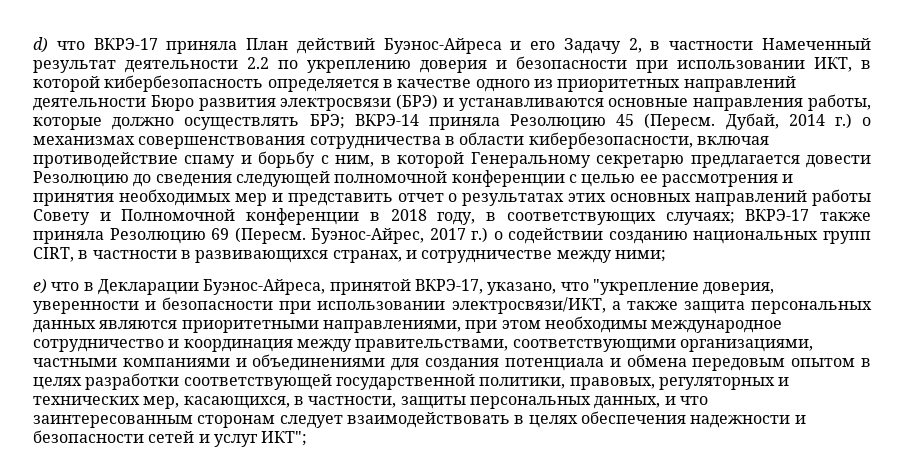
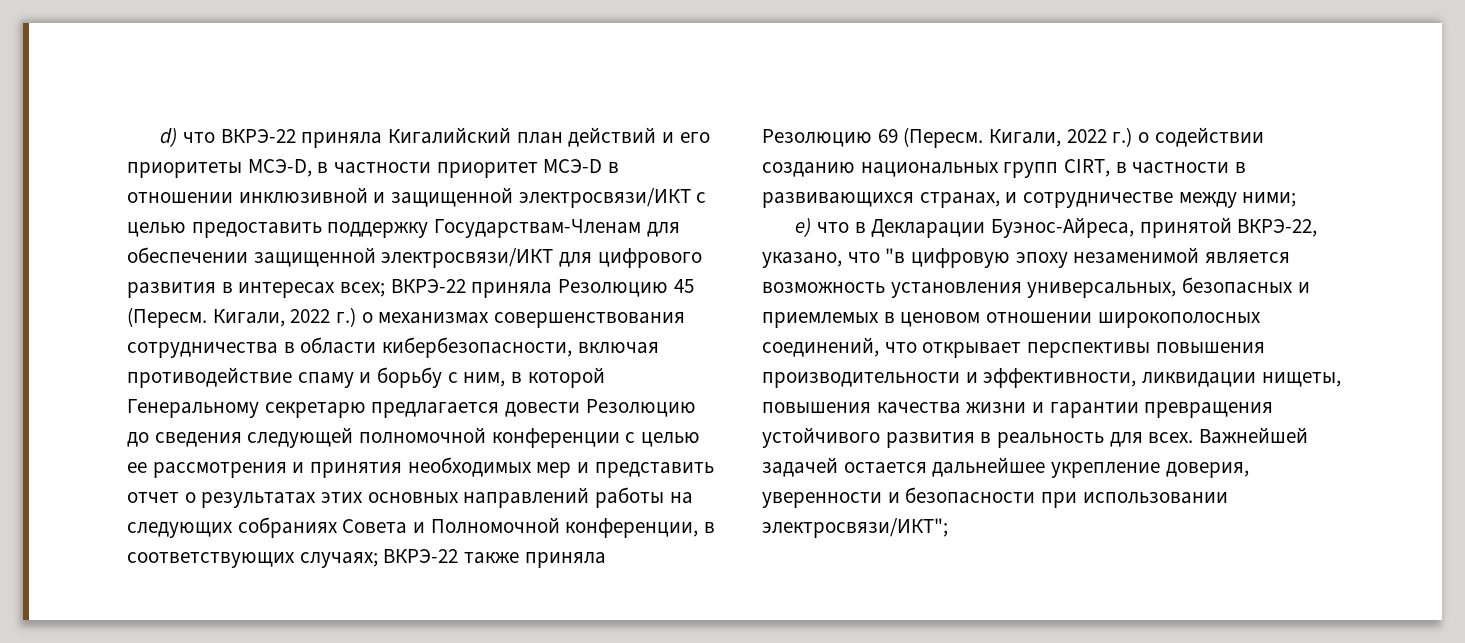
- d) что ВКРЭ-17 приняла План действий Буэнос-Айреса и его Задачу 2, в частности Намеченный результат деятельности 2.2 по укреплению доверия и безопасности при использовании ИКТ, в которой кибербезопасность определяется в качестве одного из приоритетных направлений деятельности Бюро развития электросвязи (БРЭ) и устанавливаются основные направления работы, которые должно осуществлять БРЭ; ВКРЭ-14 приняла Резолюцию 45 (Пересм.
+ d) что ВКРЭ-22 приняла Кигалийский план действий и его приоритеты МСЭ-D, в частности приоритет МСЭ-D в отношении инклюзивной и защищенной электросвязи/ИКТ с целью предоставить поддержку Государствам-Членам для обеспечении защищенной электросвязи/ИКТ для цифрового развития в интересах всех; ВКРЭ-22 приняла Резолюцию 45 (Пересм.
- Дубай, 2014 г.) о механизмах совершенствования сотрудничества в области кибербезопасности, включая противодействие спаму и борьбу с ним, в которой Генеральному секретарю предлагается довести Резолюцию до сведения следующей полномочной конференции с целью ее рассмотрения и принятия необходимых мер и представить отчет о результатах этих основных направлений работы Совету и Полномочной конференции в 2018 году, в соответствующих случаях; ВКРЭ-17 также приняла Резолюцию 69 (Пересм.
+ Кигали, 2022 г.) о механизмах совершенствования сотрудничества в области кибербезопасности, включая противодействие спаму и борьбу с ним, в которой Генеральному секретарю предлагается довести Резолюцию до сведения следующей полномочной конференции с целью ее рассмотрения и принятия необходимых мер и представить отчет о результатах этих основных направлений работы на следующих собраниях Совета и Полномочной конференции, в соответствующих случаях; ВКРЭ-22 также приняла Резолюцию 69 (Пересм.
- Буэнос-Айрес, 2017 г.) о содействии созданию национальных групп CIRT, в частности в развивающихся странах, и сотрудничестве между ними;
+ Кигали, 2022 г.) о содействии созданию национальных групп CIRT, в частности в развивающихся странах, и сотрудничестве между ними;
- e) что в Декларации Буэнос-Айреса, принятой ВКРЭ-17, указано, что "укрепление доверия, уверенности и безопасности при использовании электросвязи/ИКТ, а также защита персональных данных являются приоритетными направлениями, при этом необходимы международное сотрудничество и координация между правительствами, соответствующими организациями, частными компаниями и объединениями для создания потенциала и обмена передовым опытом в целях разработки соответствующей государственной политики, правовых, регуляторных и технических мер, касающихся, в частности, защиты персональных данных, и что заинтересованным сторонам следует взаимодействовать в целях обеспечения надежности и безопасности сетей и услуг ИКТ";
+ e) что в Декларации Буэнос-Айреса, принятой ВКРЭ-22, указано, что "в цифровую эпоху незаменимой является возможность установления универсальных, безопасных и приемлемых в ценовом отношении широкополосных соединений, что открывает перспективы повышения производительности и эффективности, ликвидации нищеты, повышения качества жизни и гарантии превращения устойчивого развития в реальность для всех. Важнейшей задачей остается дальнейшее укрепление доверия, уверенности и безопасности при использовании электросвязи/ИКТ";

